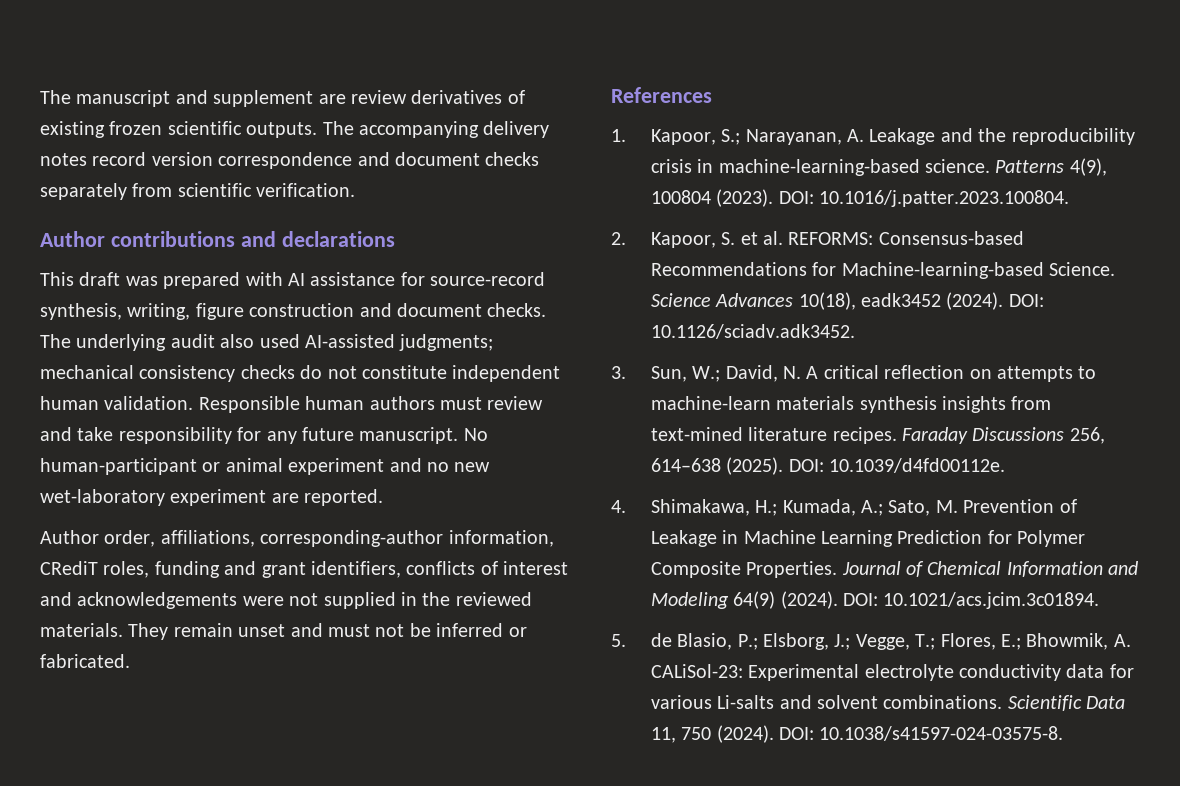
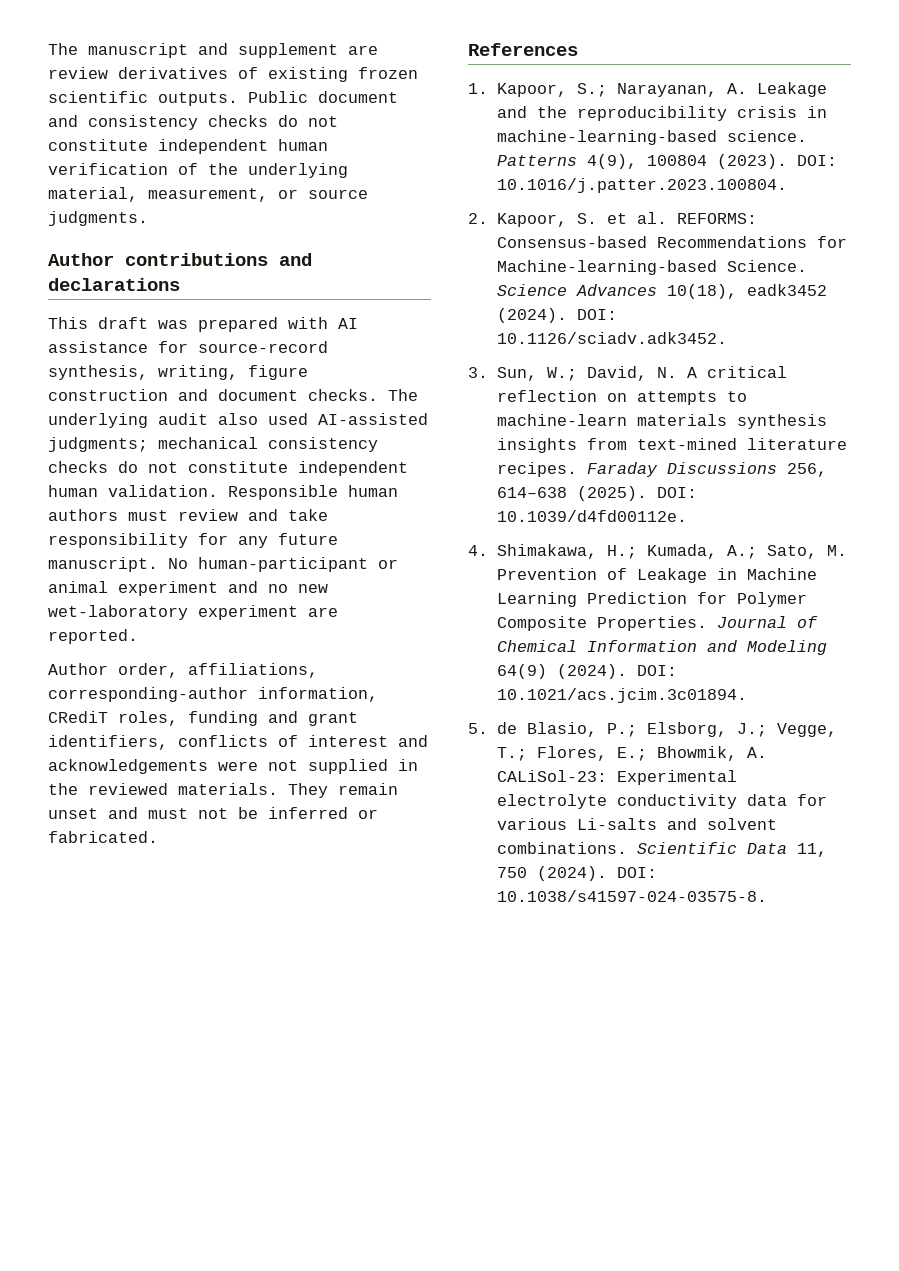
- The accompanying delivery notes record version correspondence and document checks separately from scientific verification.
+ Public document and consistency checks do not constitute independent human verification of the underlying material, measurement, or source judgments.

